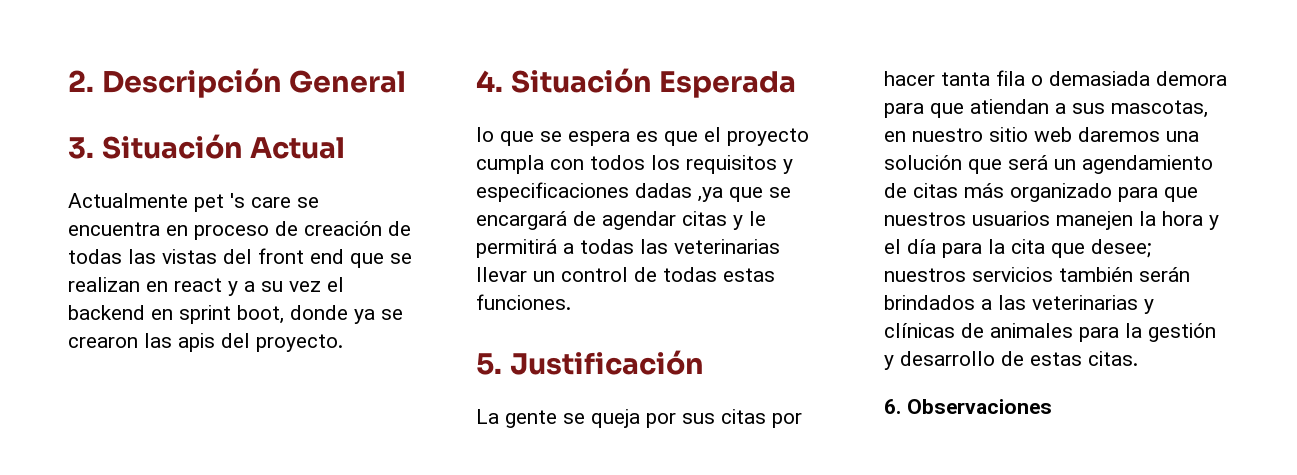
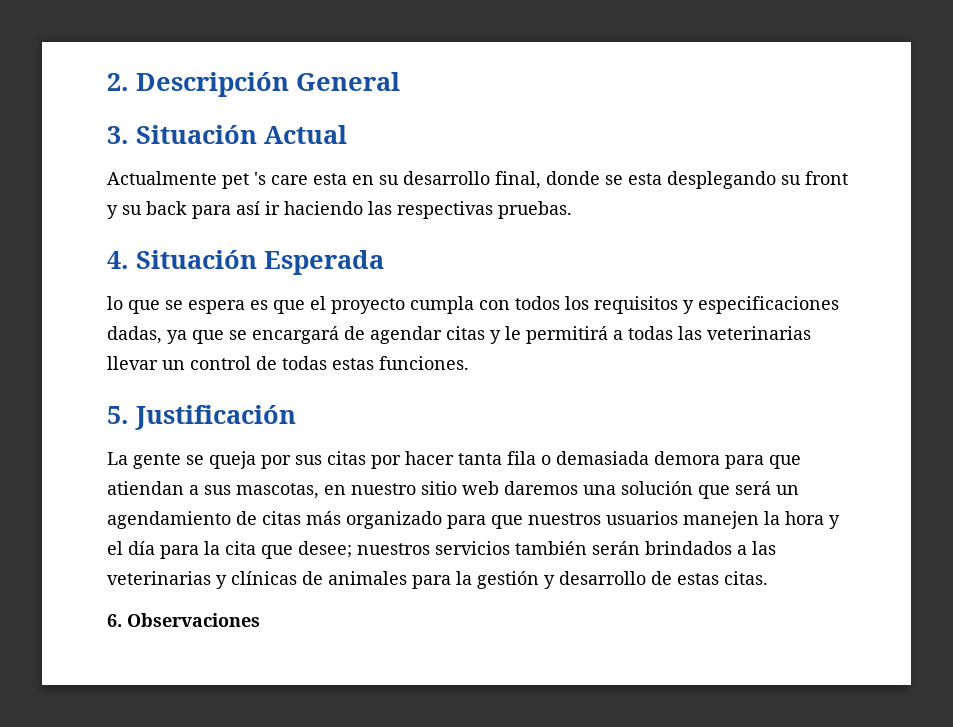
- Actualmente pet 's care se encuentra en proceso de creación de todas las vistas del front end que se realizan en react y a su vez el backend en sprint boot, donde ya se crearon las apis del proyecto.
+ Actualmente pet 's care esta en su desarrollo final, donde se esta desplegando su front y su back para así ir haciendo las respectivas pruebas.
- lo que se espera es que el proyecto cumpla con todos los requisitos y especificaciones dadas ,ya que se encargará de agendar citas y le permitirá a todas las veterinarias llevar un control de todas estas funciones.
+ lo que se espera es que el proyecto cumpla con todos los requisitos y especificaciones dadas, ya que se encargará de agendar citas y le permitirá a todas las veterinarias llevar un control de todas estas funciones.

